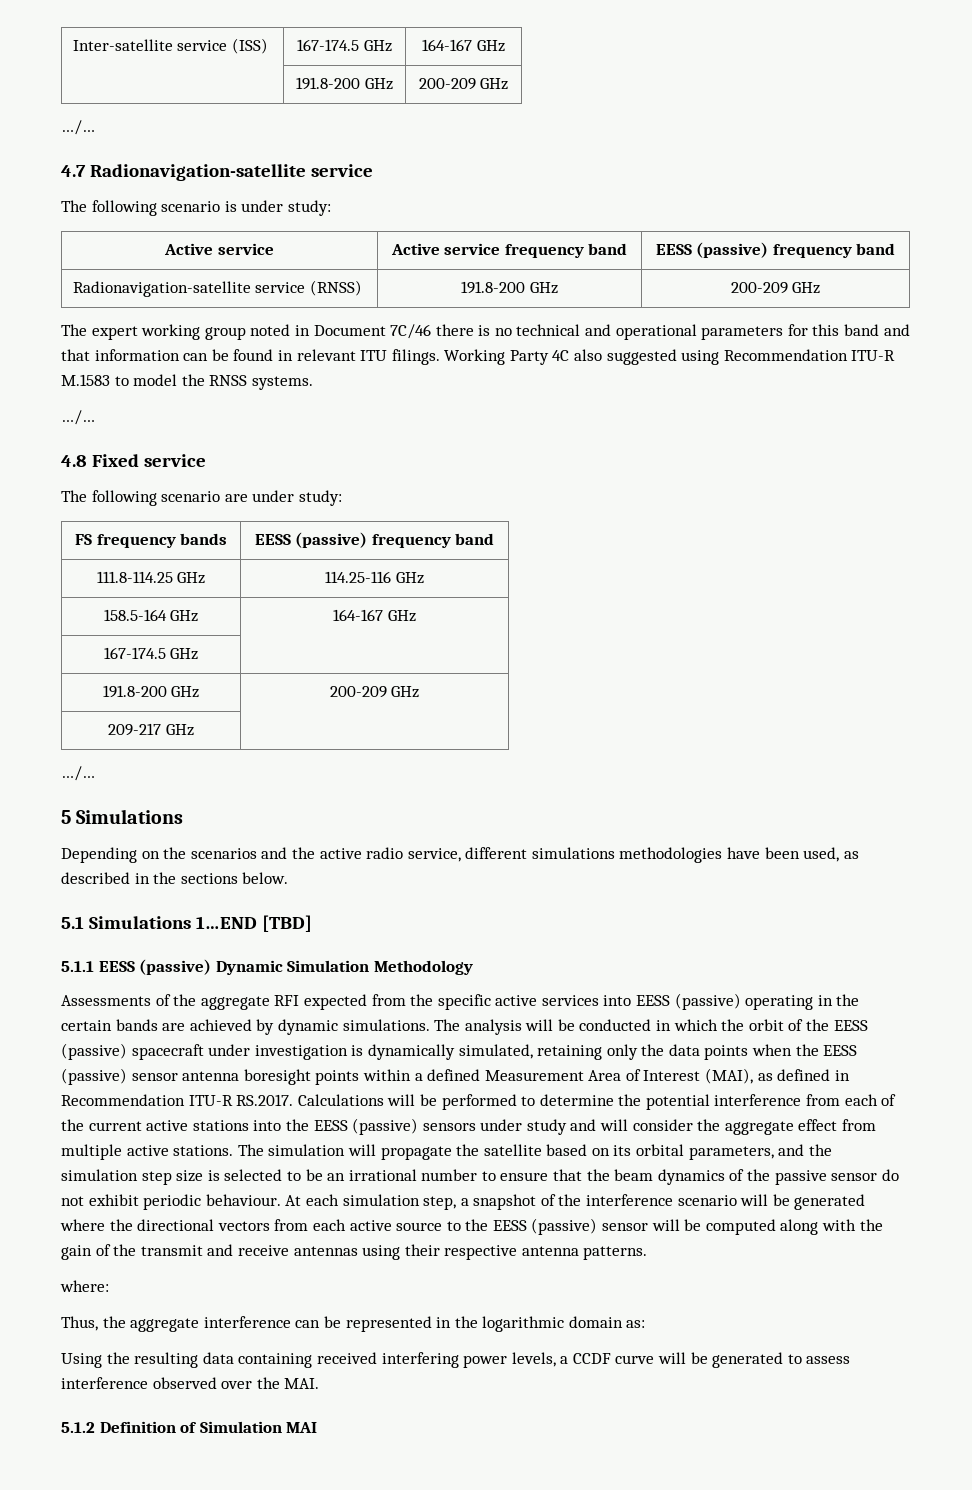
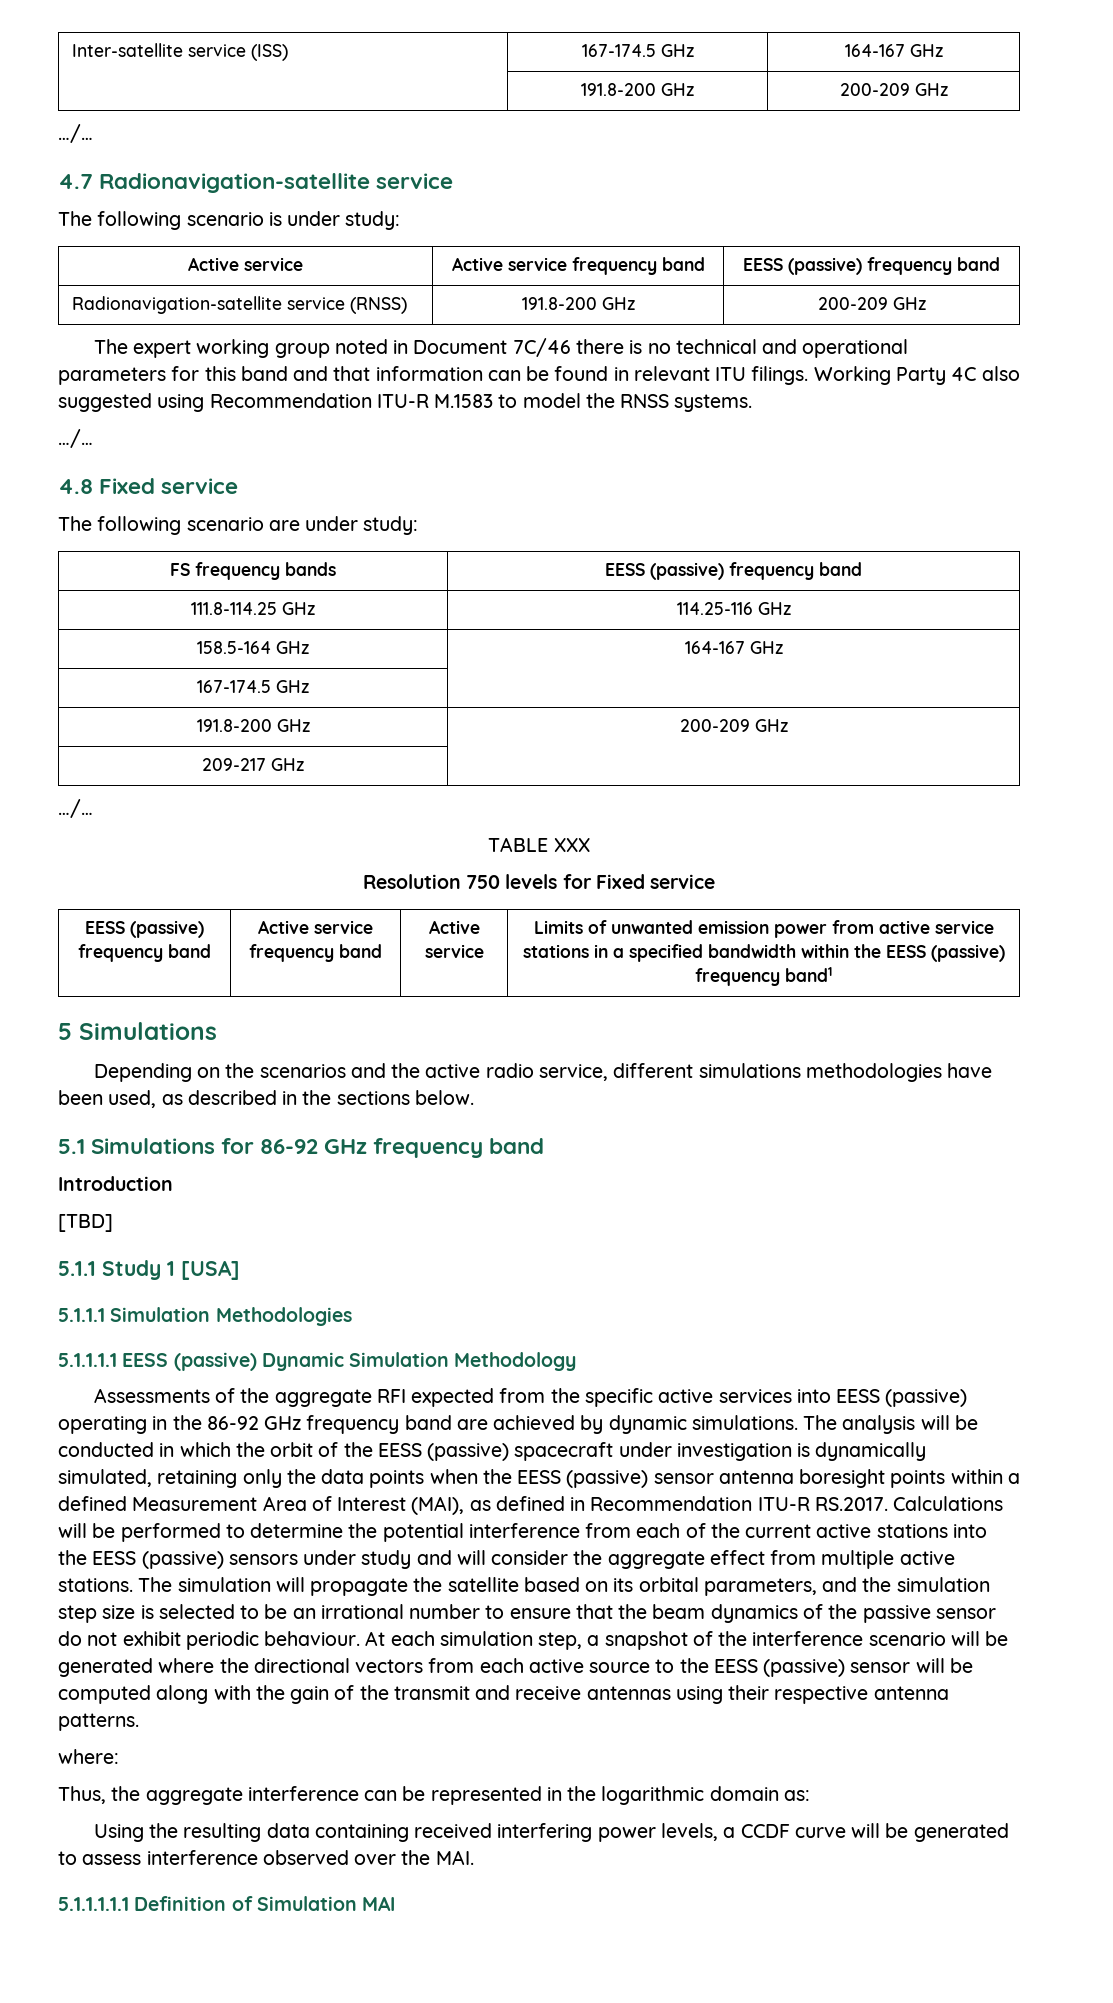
+ TABLE XXX
+ Resolution 750 levels for Fixed service
+ EESS (passive) frequency band | Active service frequency band | Active service | Limits of unwanted emission power from active service stations in a specified bandwidth within the EESS (passive) frequency band1
- 5.1 Simulations 1…END [TBD]
- 5.1.1 EESS (passive) Dynamic Simulation Methodology
+ 5.1 Simulations for 86-92 GHz frequency band
+ Introduction
+ [TBD]
+ 5.1.1 Study 1 [USA]
+ 5.1.1.1 Simulation Methodologies
+ 5.1.1.1.1 EESS (passive) Dynamic Simulation Methodology
- Assessments of the aggregate RFI expected from the specific active services into EESS (passive) operating in the certain bands are achieved by dynamic simulations.
+ Assessments of the aggregate RFI expected from the specific active services into EESS (passive) operating in the 86-92 GHz frequency band are achieved by dynamic simulations.
- 5.1.2 Definition of Simulation MAI
+ 5.1.1.1.1.1 Definition of Simulation MAI

